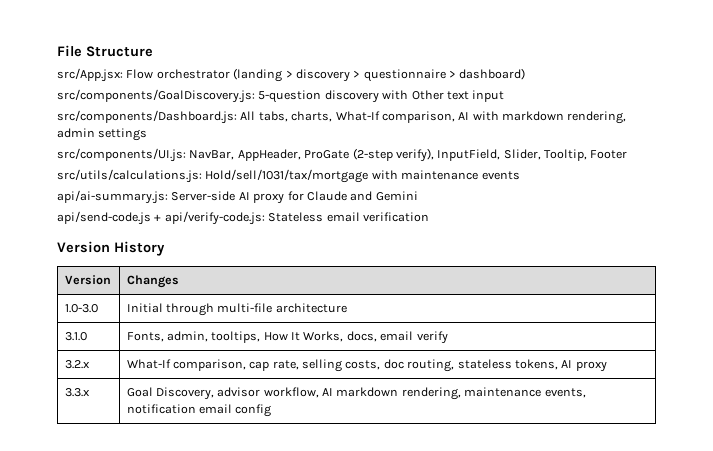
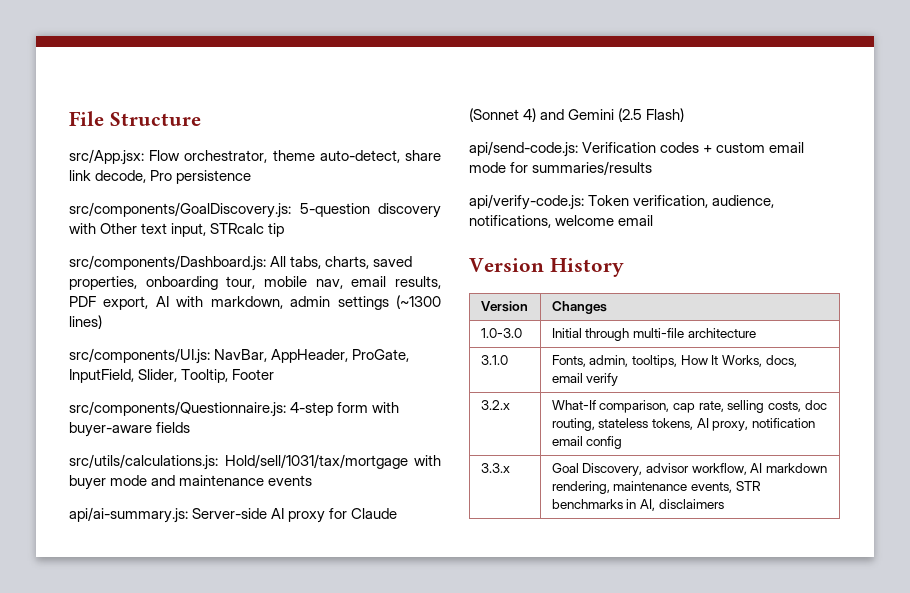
- src/App.jsx: Flow orchestrator (landing > discovery > questionnaire > dashboard)
+ src/App.jsx: Flow orchestrator, theme auto-detect, share link decode, Pro persistence
- src/components/GoalDiscovery.js: 5-question discovery with Other text input
+ src/components/GoalDiscovery.js: 5-question discovery with Other text input, STRcalc tip
- src/components/Dashboard.js: All tabs, charts, What-If comparison, AI with markdown rendering, admin settings
+ src/components/Dashboard.js: All tabs, charts, saved properties, onboarding tour, mobile nav, email results, PDF export, AI with markdown, admin settings (~1300 lines)
- src/components/UI.js: NavBar, AppHeader, ProGate (2-step verify), InputField, Slider, Tooltip, Footer
+ src/components/UI.js: NavBar, AppHeader, ProGate, InputField, Slider, Tooltip, Footer
+ src/components/Questionnaire.js: 4-step form with buyer-aware fields
- src/utils/calculations.js: Hold/sell/1031/tax/mortgage with maintenance events
+ src/utils/calculations.js: Hold/sell/1031/tax/mortgage with buyer mode and maintenance events
- api/ai-summary.js: Server-side AI proxy for Claude and Gemini
- api/send-code.js + api/verify-code.js: Stateless email verification
+ api/ai-summary.js: Server-side AI proxy for Claude (Sonnet 4) and Gemini (2.5 Flash)
+ api/send-code.js: Verification codes + custom email mode for summaries/results
+ api/verify-code.js: Token verification, audience, notifications, welcome email
- 3.2.x | What-If comparison, cap rate, selling costs, doc routing, stateless tokens, AI proxy
+ 3.2.x | What-If comparison, cap rate, selling costs, doc routing, stateless tokens, AI proxy, notification email config
- 3.3.x | Goal Discovery, advisor workflow, AI markdown rendering, maintenance events, notification email config
+ 3.3.x | Goal Discovery, advisor workflow, AI markdown rendering, maintenance events, STR benchmarks in AI, disclaimers

